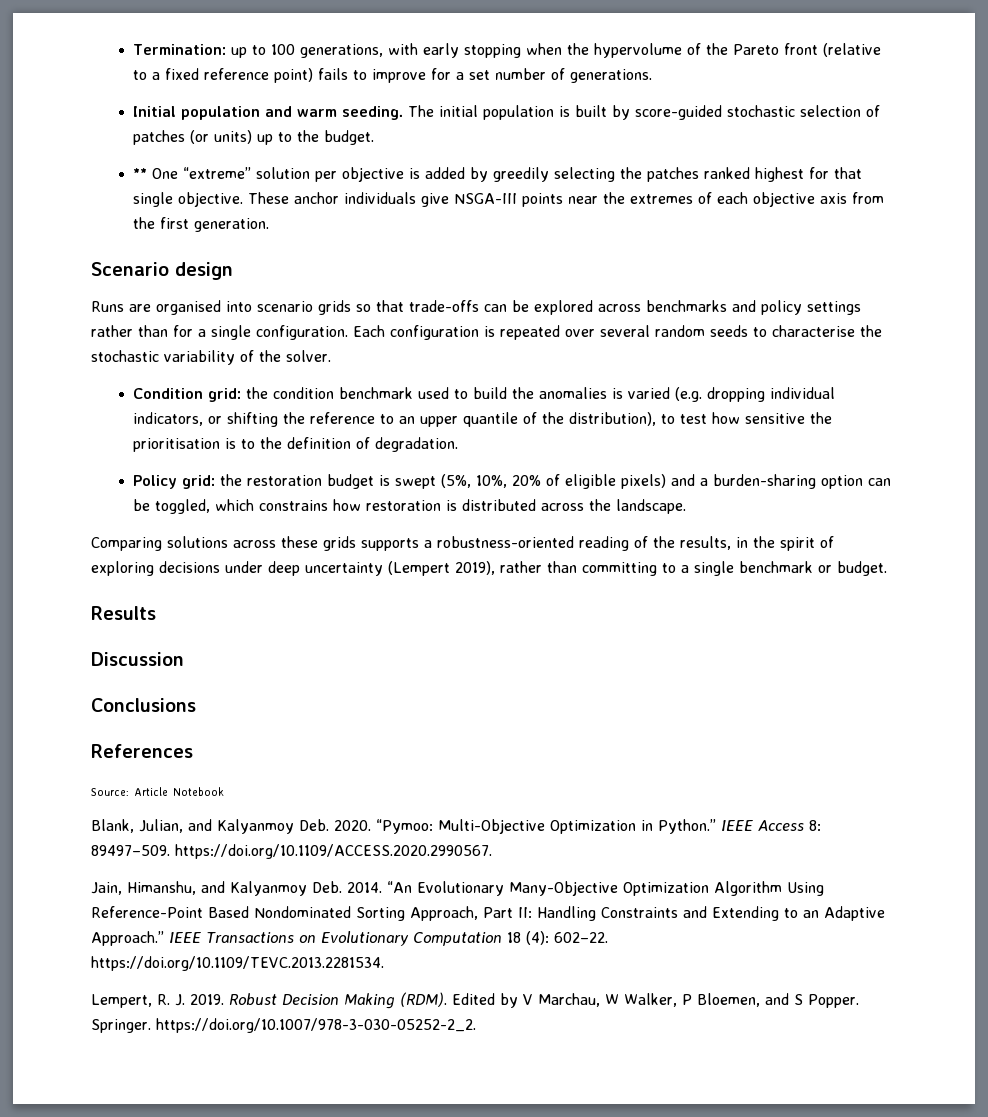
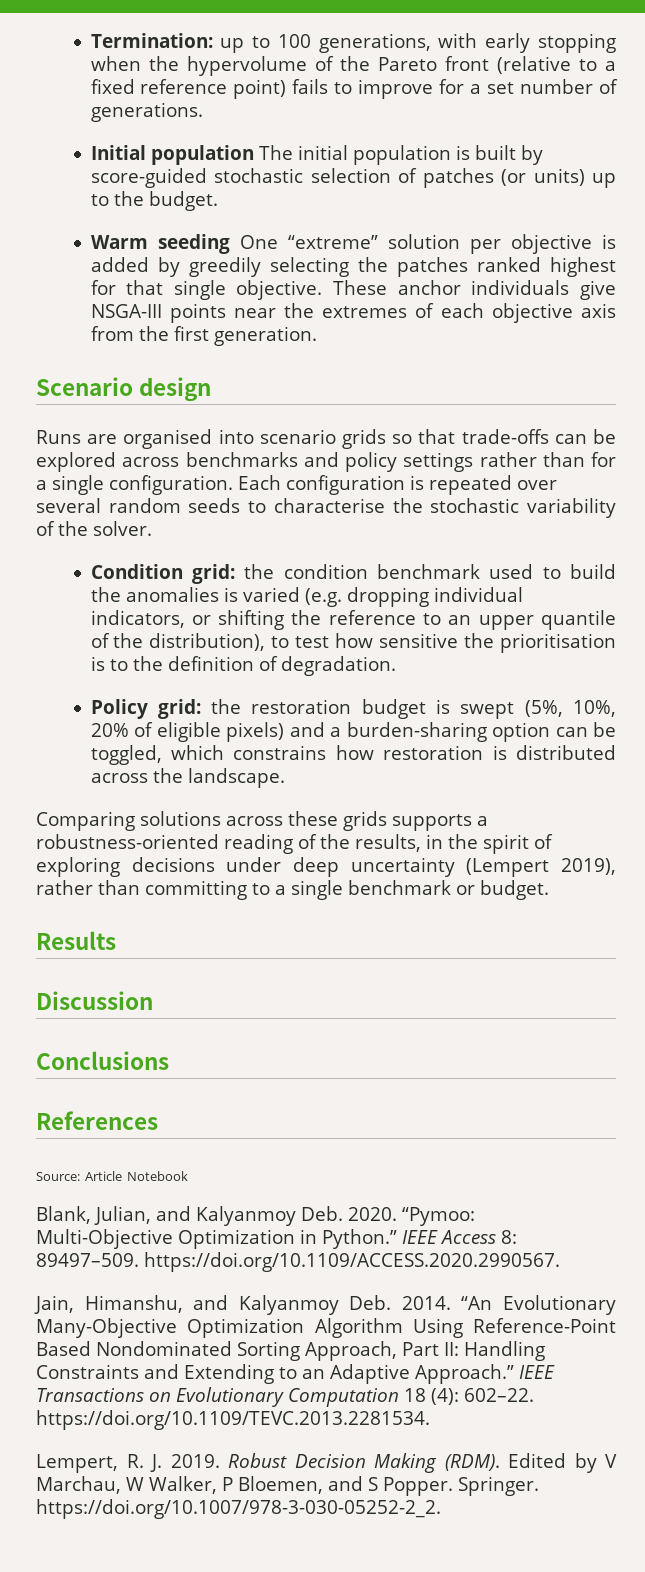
- Initial population and warm seeding. The initial population is built by score-guided stochastic selection of patches (or units) up to the budget.
+ Initial population The initial population is built by score-guided stochastic selection of patches (or units) up to the budget.
- ** One “extreme” solution per objective is added by greedily selecting the patches ranked highest for that single objective.
+ Warm seeding One “extreme” solution per objective is added by greedily selecting the patches ranked highest for that single objective.

